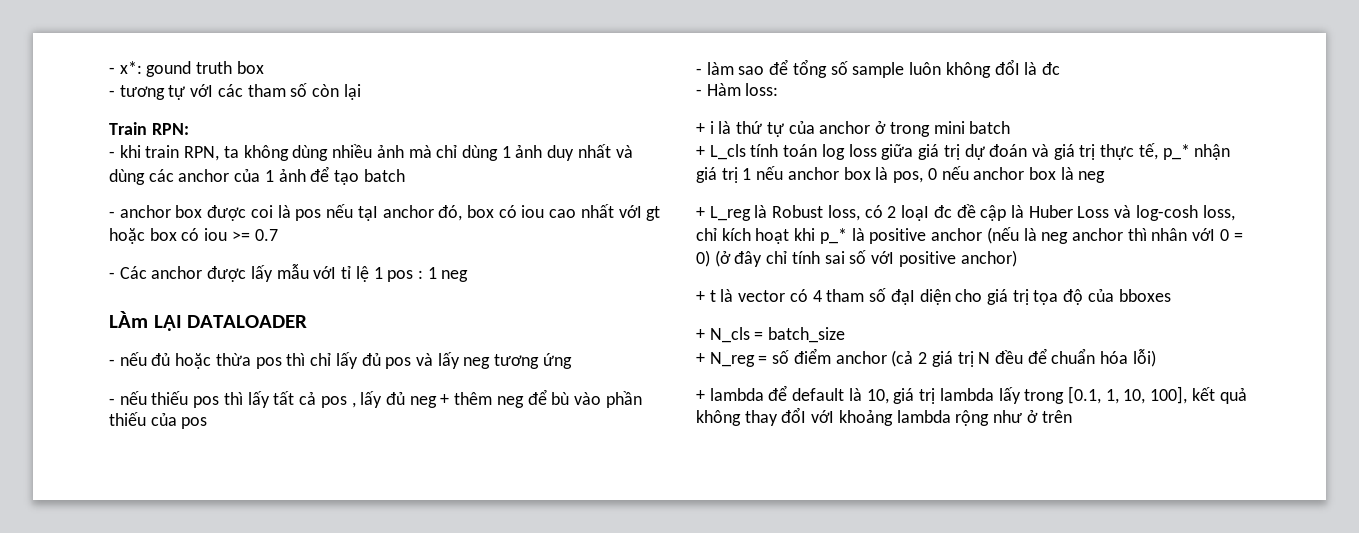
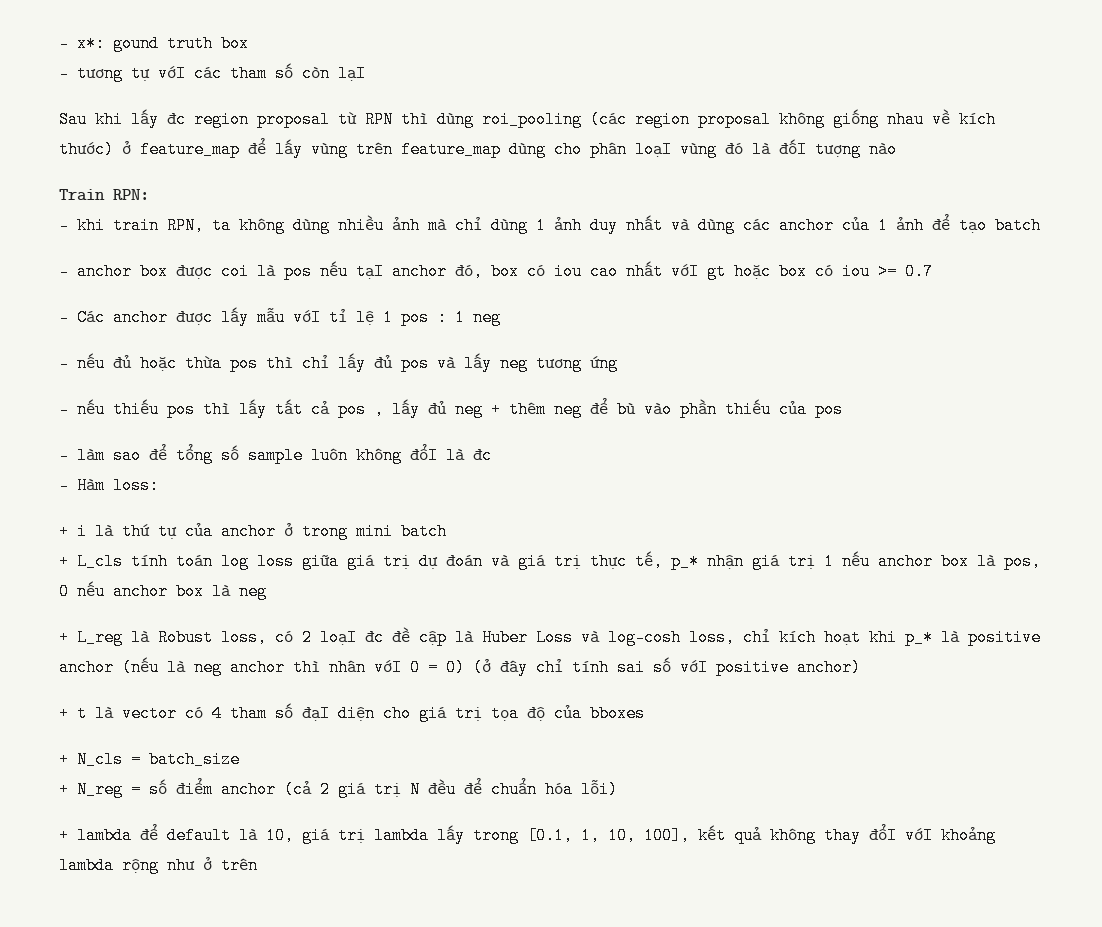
- - tương tự vớI các tham số còn lại
+ - tương tự vớI các tham số còn lạI
+ Sau khi lấy đc region proposal từ RPN thì dùng roi_pooling (các region proposal không giống nhau về kích thước) ở feature_map để lấy vùng trên feature_map dùng cho phân loạI vùng đó là đốI tượng nào
- LÀm LẠI DATALOADER

